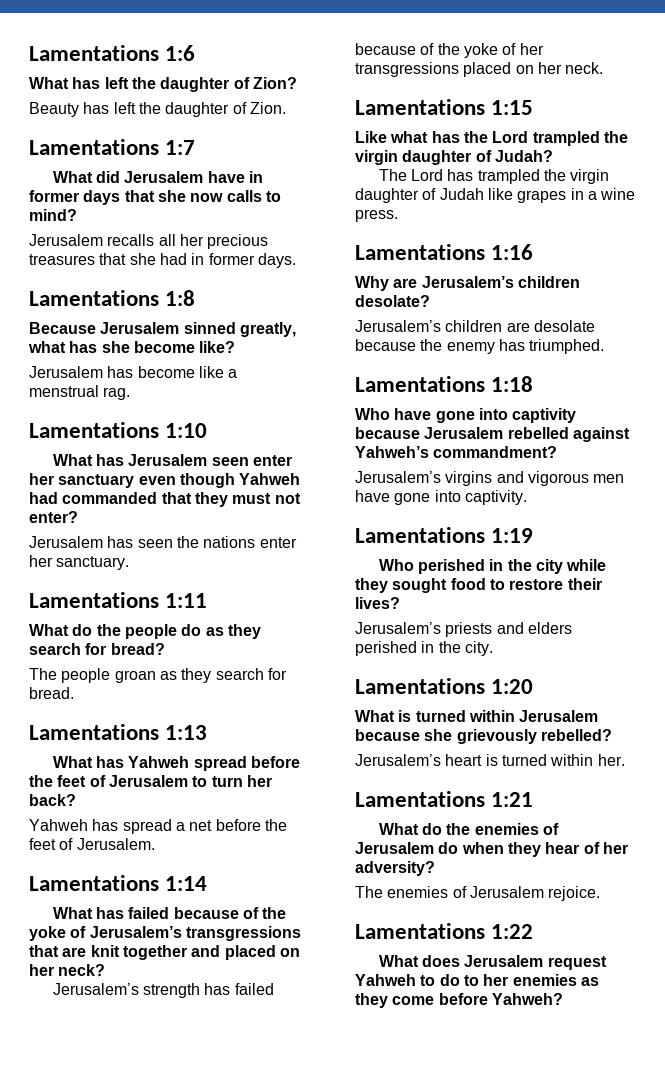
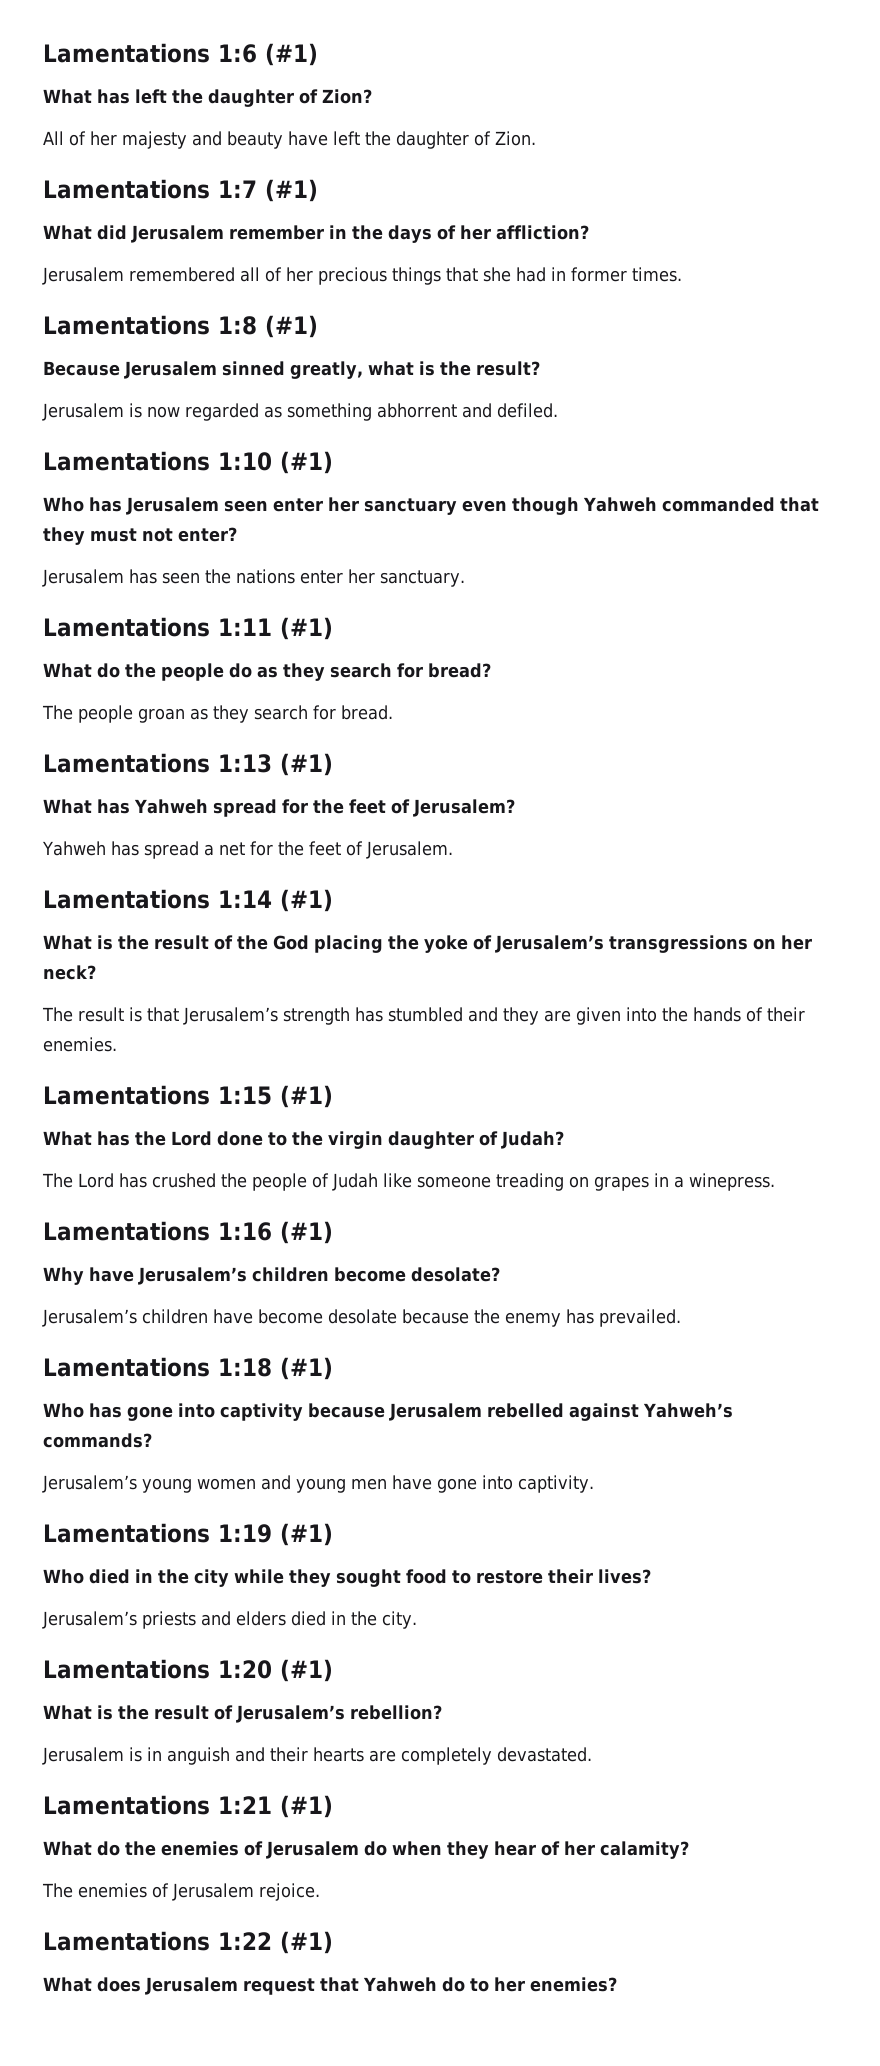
- Lamentations 1:6
+ Lamentations 1:6 (#1)
- Beauty has left the daughter of Zion.
+ All of her majesty and beauty have left the daughter of Zion.
- Lamentations 1:7
+ Lamentations 1:7 (#1)
- What did Jerusalem have in former days that she now calls to mind?
- Jerusalem recalls all her precious treasures that she had in former days.
+ What did Jerusalem remember in the days of her affliction?
+ Jerusalem remembered all of her precious things that she had in former times.
- Lamentations 1:8
+ Lamentations 1:8 (#1)
- Because Jerusalem sinned greatly, what has she become like?
- Jerusalem has become like a menstrual rag.
+ Because Jerusalem sinned greatly, what is the result?
+ Jerusalem is now regarded as something abhorrent and defiled.
- Lamentations 1:10
- What has Jerusalem seen enter her sanctuary even though Yahweh had commanded that they must not enter?
+ Lamentations 1:10 (#1)
+ Who has Jerusalem seen enter her sanctuary even though Yahweh commanded that they must not enter?
- Lamentations 1:11
+ Lamentations 1:11 (#1)
- Lamentations 1:13
+ Lamentations 1:13 (#1)
- What has Yahweh spread before the feet of Jerusalem to turn her back?
+ What has Yahweh spread for the feet of Jerusalem?
- Yahweh has spread a net before the feet of Jerusalem.
+ Yahweh has spread a net for the feet of Jerusalem.
- Lamentations 1:14
- What has failed because of the yoke of Jerusalem’s transgressions that are knit together and placed on her neck?
- Jerusalem’s strength has failed because of the yoke of her transgressions placed on her neck.
+ Lamentations 1:14 (#1)
+ What is the result of the God placing the yoke of Jerusalem’s transgressions on her neck?
+ The result is that Jerusalem’s strength has stumbled and they are given into the hands of their enemies.
- Lamentations 1:15
- Like what has the Lord trampled the virgin daughter of Judah?
+ Lamentations 1:15 (#1)
+ What has the Lord done to the virgin daughter of Judah?
- The Lord has trampled the virgin daughter of Judah like grapes in a wine press.
+ The Lord has crushed the people of Judah like someone treading on grapes in a winepress.
- Lamentations 1:16
+ Lamentations 1:16 (#1)
- Why are Jerusalem’s children desolate?
+ Why have Jerusalem’s children become desolate?
- Jerusalem’s children are desolate because the enemy has triumphed.
+ Jerusalem’s children have become desolate because the enemy has prevailed.
- Lamentations 1:18
- Who have gone into captivity because Jerusalem rebelled against Yahweh’s commandment?
- Jerusalem’s virgins and vigorous men have gone into captivity.
+ Lamentations 1:18 (#1)
+ Who has gone into captivity because Jerusalem rebelled against Yahweh’s commands?
+ Jerusalem’s young women and young men have gone into captivity.
- Lamentations 1:19
- Who perished in the city while they sought food to restore their lives?
+ Lamentations 1:19 (#1)
+ Who died in the city while they sought food to restore their lives?
- Jerusalem’s priests and elders perished in the city.
+ Jerusalem’s priests and elders died in the city.
- Lamentations 1:20
- What is turned within Jerusalem because she grievously rebelled?
- Jerusalem’s heart is turned within her.
+ Lamentations 1:20 (#1)
+ What is the result of Jerusalem’s rebellion?
+ Jerusalem is in anguish and their hearts are completely devastated.
- Lamentations 1:21
+ Lamentations 1:21 (#1)
- What do the enemies of Jerusalem do when they hear of her adversity?
+ What do the enemies of Jerusalem do when they hear of her calamity?
- Lamentations 1:22
+ Lamentations 1:22 (#1)
- What does Jerusalem request Yahweh to do to her enemies as they come before Yahweh?
+ What does Jerusalem request that Yahweh do to her enemies?

